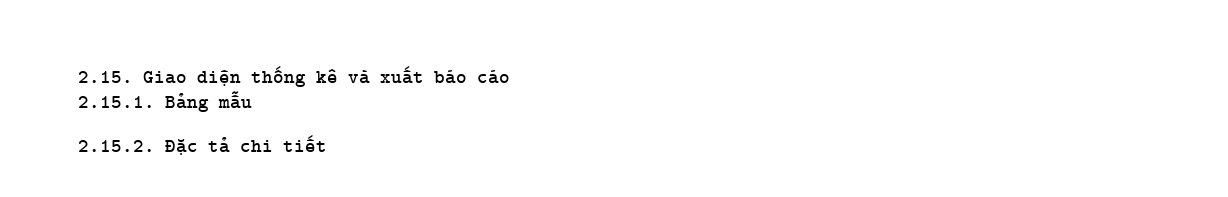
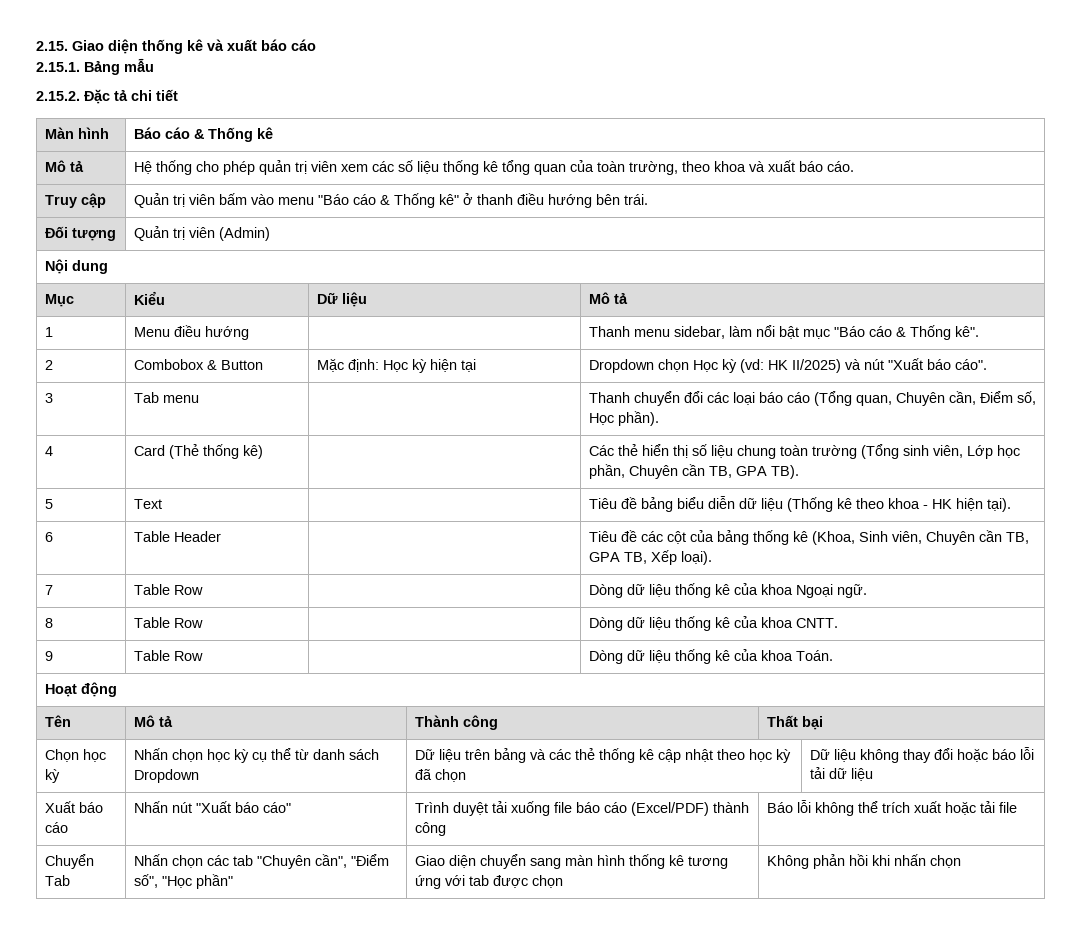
+ Màn hình | Báo cáo & Thống kê
+ Mô tả | Hệ thống cho phép quản trị viên xem các số liệu thống kê tổng quan của toàn trường, theo khoa và xuất báo cáo.
+ Truy cập | Quản trị viên bấm vào menu "Báo cáo & Thống kê" ở thanh điều hướng bên trái.
+ Đối tượng | Quản trị viên (Admin)
+ Nội dung
+ Mục | Kiểu | Dữ liệu | Mô tả
+ 1 | Menu điều hướng | | Thanh menu sidebar, làm nổi bật mục "Báo cáo & Thống kê".
+ 2 | Combobox & Button | Mặc định: Học kỳ hiện tại | Dropdown chọn Học kỳ (vd: HK II/2025) và nút "Xuất báo cáo".
+ 3 | Tab menu | | Thanh chuyển đổi các loại báo cáo (Tổng quan, Chuyên cần, Điểm số, Học phần).
+ 4 | Card (Thẻ thống kê) | | Các thẻ hiển thị số liệu chung toàn trường (Tổng sinh viên, Lớp học phần, Chuyên cần TB, GPA TB).
+ 5 | Text | | Tiêu đề bảng biểu diễn dữ liệu (Thống kê theo khoa - HK hiện tại).
+ 6 | Table Header | | Tiêu đề các cột của bảng thống kê (Khoa, Sinh viên, Chuyên cần TB, GPA TB, Xếp loại).
+ 7 | Table Row | | Dòng dữ liệu thống kê của khoa Ngoại ngữ.
+ 8 | Table Row | | Dòng dữ liệu thống kê của khoa CNTT.
+ 9 | Table Row | | Dòng dữ liệu thống kê của khoa Toán.
+ Hoạt động
+ Tên | Mô tả | Thành công | Thất bại
+ Chọn học kỳ | Nhấn chọn học kỳ cụ thể từ danh sách Dropdown | Dữ liệu trên bảng và các thẻ thống kê cập nhật theo học kỳ đã chọn | Dữ liệu không thay đổi hoặc báo lỗi tải dữ liệu
+ Xuất báo cáo | Nhấn nút "Xuất báo cáo" | Trình duyệt tải xuống file báo cáo (Excel/PDF) thành công | Báo lỗi không thể trích xuất hoặc tải file
+ Chuyển Tab | Nhấn chọn các tab "Chuyên cần", "Điểm số", "Học phần" | Giao diện chuyển sang màn hình thống kê tương ứng với tab được chọn | Không phản hồi khi nhấn chọn

